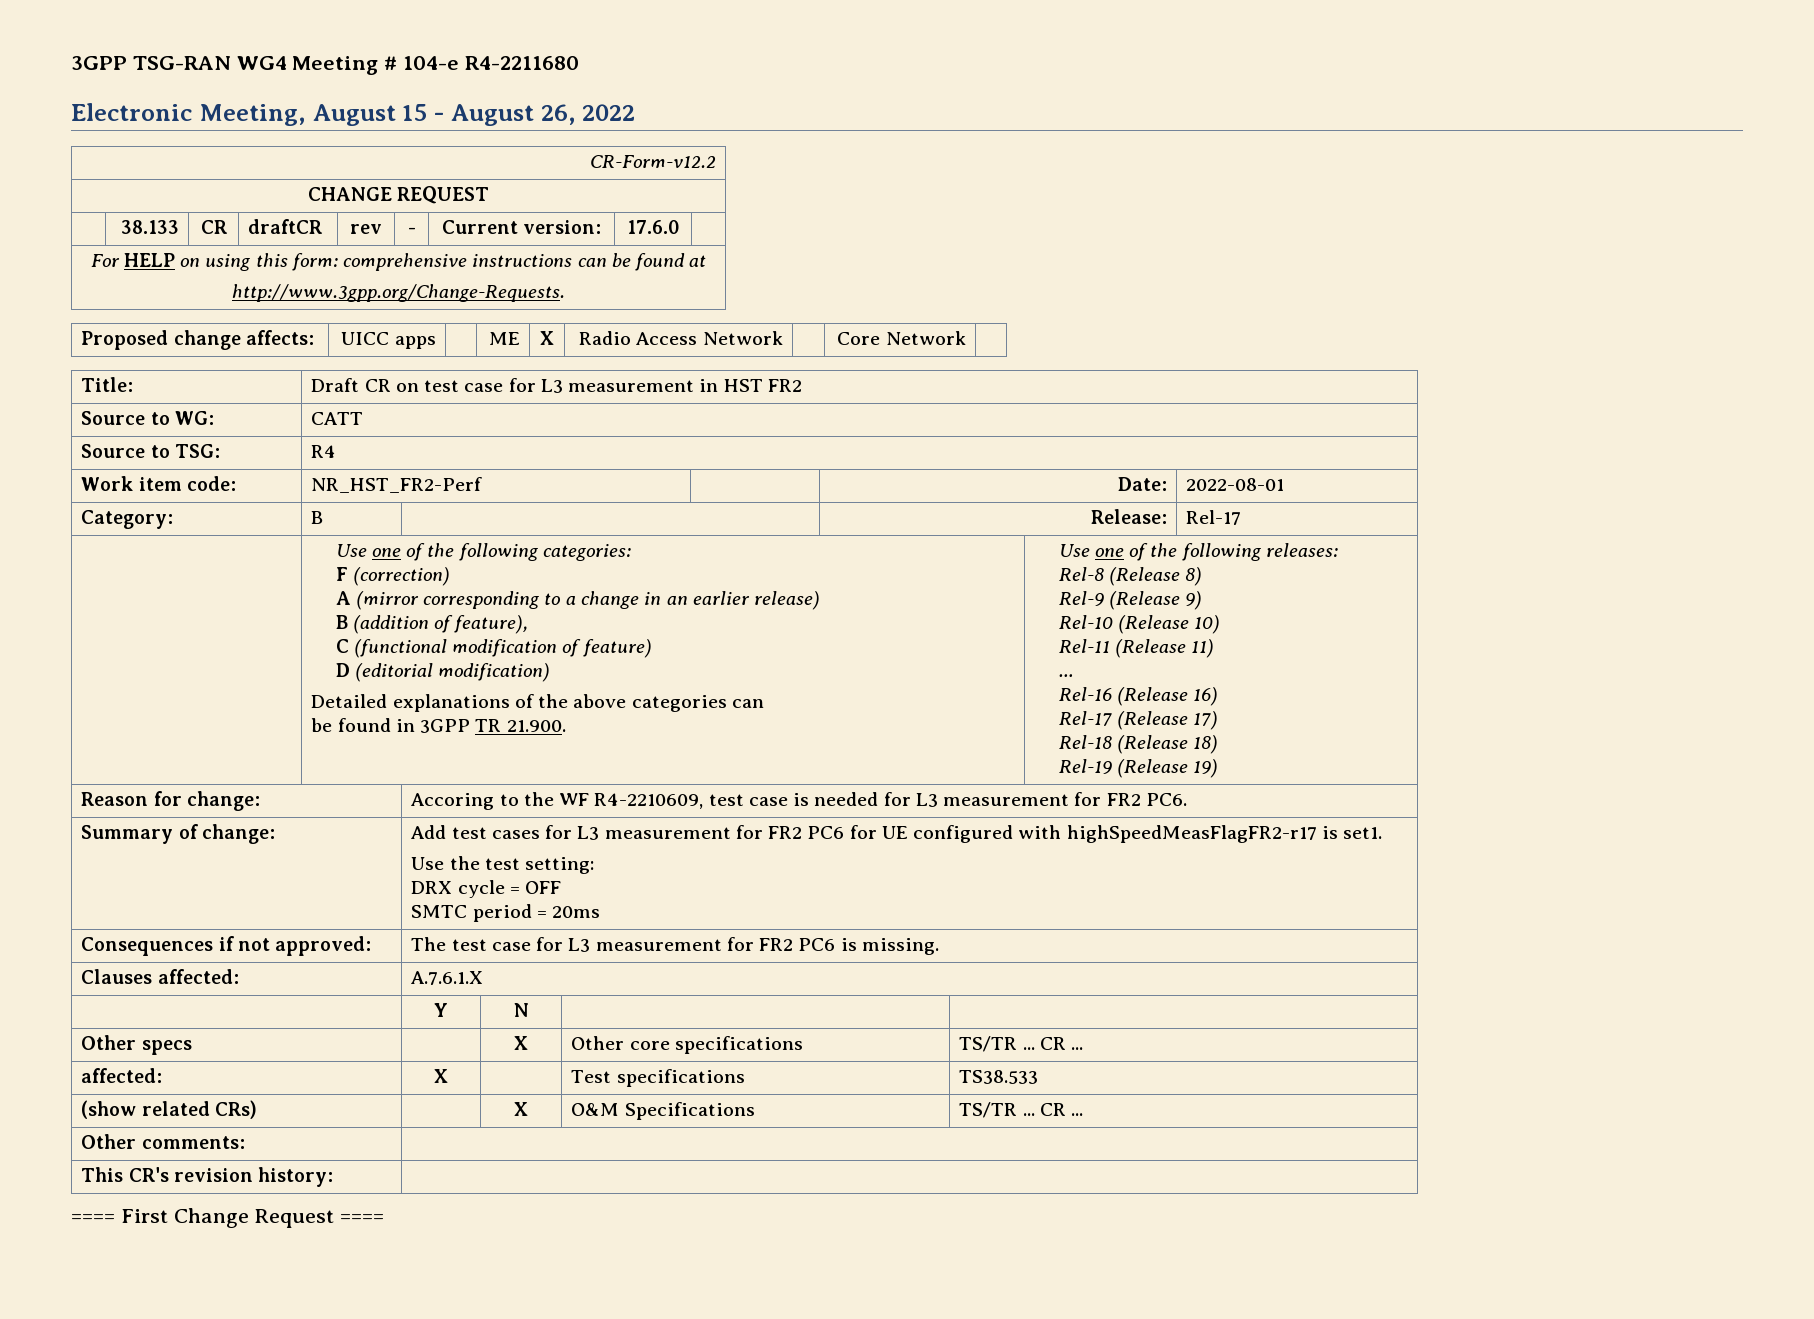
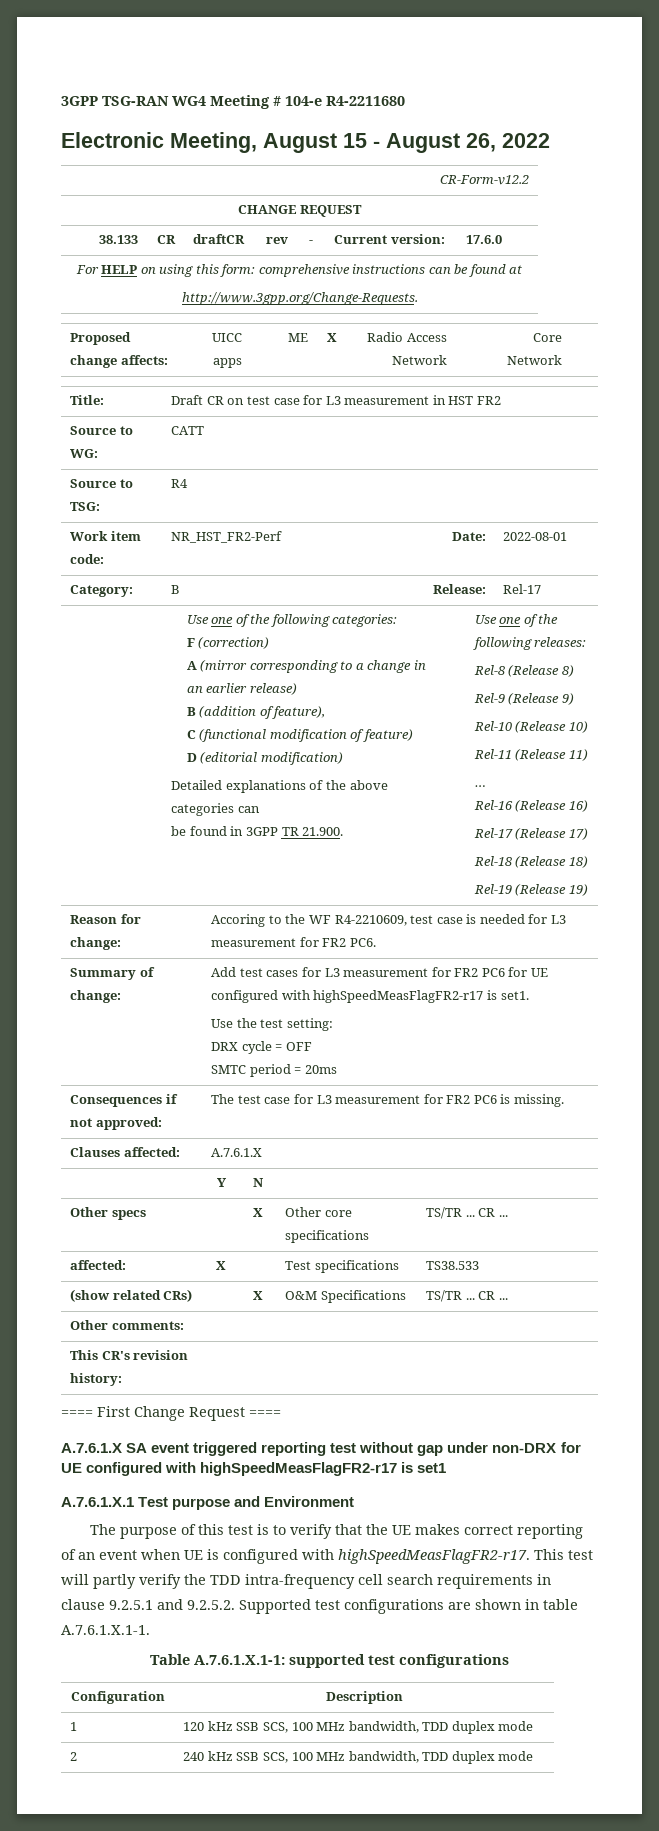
+ A.7.6.1.X SA event triggered reporting test without gap under non-DRX for UE configured with highSpeedMeasFlagFR2-r17 is set1
+ A.7.6.1.X.1 Test purpose and Environment
+ The purpose of this test is to verify that the UE makes correct reporting of an event when UE is configured with highSpeedMeasFlagFR2-r17. This test will partly verify the TDD intra-frequency cell search requirements in clause 9.2.5.1 and 9.2.5.2. Supported test configurations are shown in table A.7.6.1.X.1-1.
+ Table A.7.6.1.X.1-1: supported test configurations
+ Configuration | Description
+ 1 | 120 kHz SSB SCS, 100 MHz bandwidth, TDD duplex mode
+ 2 | 240 kHz SSB SCS, 100 MHz bandwidth, TDD duplex mode

